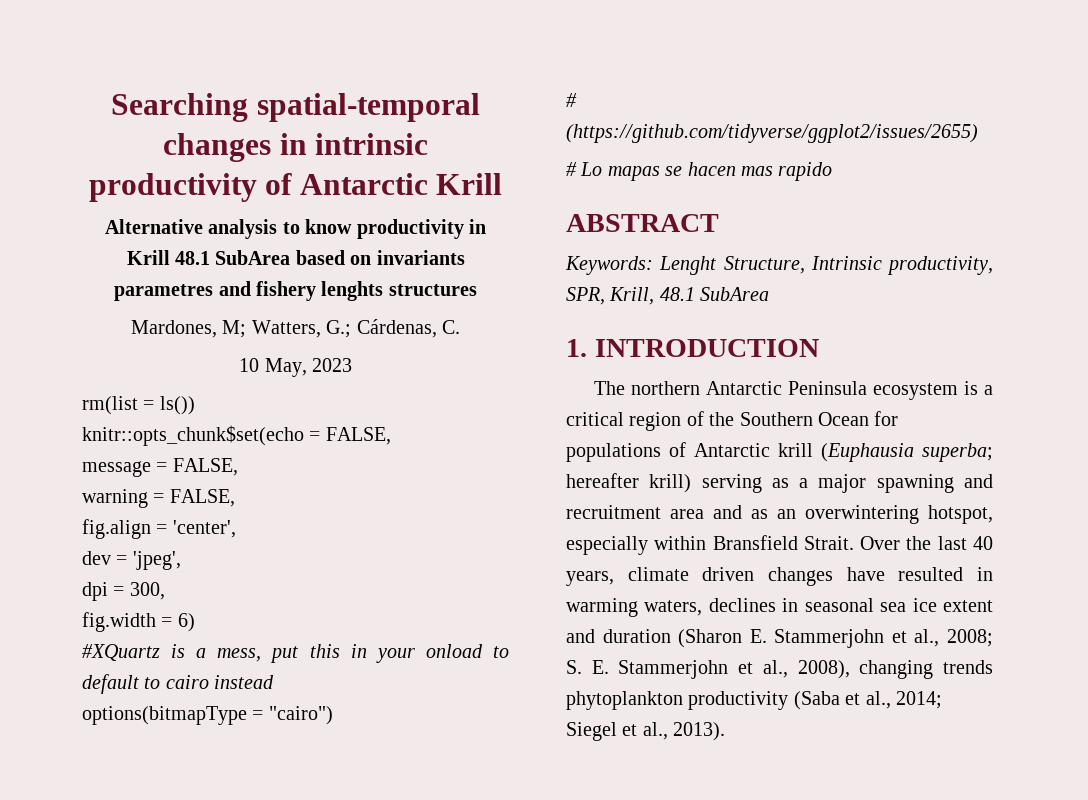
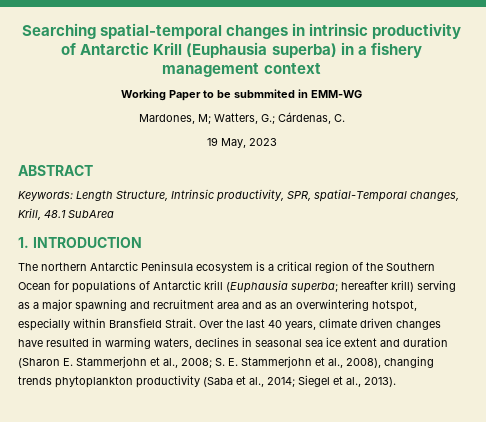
- Searching spatial-temporal changes in intrinsic productivity of Antarctic Krill
- Alternative analysis to know productivity in Krill 48.1 SubArea based on invariants parametres and fishery lenghts structures
+ Searching spatial-temporal changes in intrinsic productivity of Antarctic Krill (Euphausia superba) in a fishery management context
+ Working Paper to be submmited in EMM-WG
- 10 May, 2023
+ 19 May, 2023
- rm(list = ls())
- knitr::opts_chunk$set(echo = FALSE,
- message = FALSE,
- warning = FALSE,
- fig.align = 'center',
- dev = 'jpeg',
- dpi = 300,
- fig.width = 6)
- #XQuartz is a mess, put this in your onload to default to cairo instead
- options(bitmapType = "cairo")
- # (https://github.com/tidyverse/ggplot2/issues/2655)
- # Lo mapas se hacen mas rapido
- Keywords: Lenght Structure, Intrinsic productivity, SPR, Krill, 48.1 SubArea
+ Keywords: Length Structure, Intrinsic productivity, SPR, spatial-Temporal changes, Krill, 48.1 SubArea

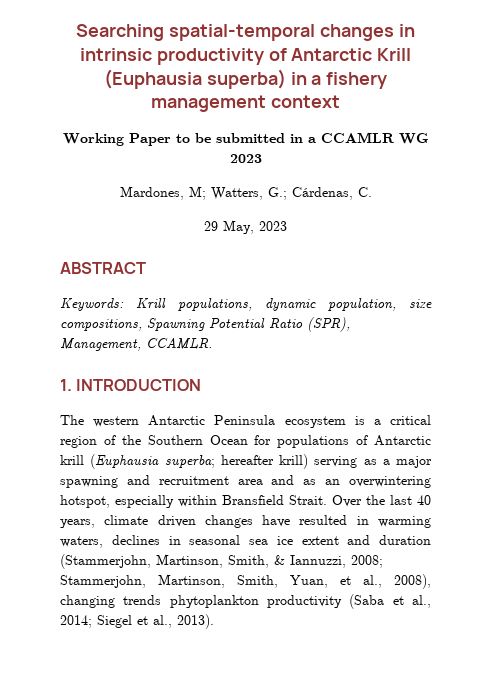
- Working Paper to be submmited in EMM-WG
+ Working Paper to be submitted in a CCAMLR WG 2023
- 19 May, 2023
+ 29 May, 2023
- Keywords: Length Structure, Intrinsic productivity, SPR, spatial-Temporal changes, Krill, 48.1 SubArea
+ Keywords: Krill populations, dynamic population, size compositions, Spawning Potential Ratio (SPR), Management, CCAMLR.
- The northern Antarctic Peninsula ecosystem is a critical region of the Southern Ocean for populations of Antarctic krill (Euphausia superba; hereafter krill) serving as a major spawning and recruitment area and as an overwintering hotspot, especially within Bransfield Strait.
+ The western Antarctic Peninsula ecosystem is a critical region of the Southern Ocean for populations of Antarctic krill (Euphausia superba; hereafter krill) serving as a major spawning and recruitment area and as an overwintering hotspot, especially within Bransfield Strait.
- Over the last 40 years, climate driven changes have resulted in warming waters, declines in seasonal sea ice extent and duration (Sharon E. Stammerjohn et al., 2008; S. E. Stammerjohn et al., 2008), changing trends phytoplankton productivity (Saba et al., 2014; Siegel et al., 2013).
+ Over the last 40 years, climate driven changes have resulted in warming waters, declines in seasonal sea ice extent and duration (Stammerjohn, Martinson, Smith, & Iannuzzi, 2008; Stammerjohn, Martinson, Smith, Yuan, et al., 2008), changing trends phytoplankton productivity (Saba et al., 2014; Siegel et al., 2013).

